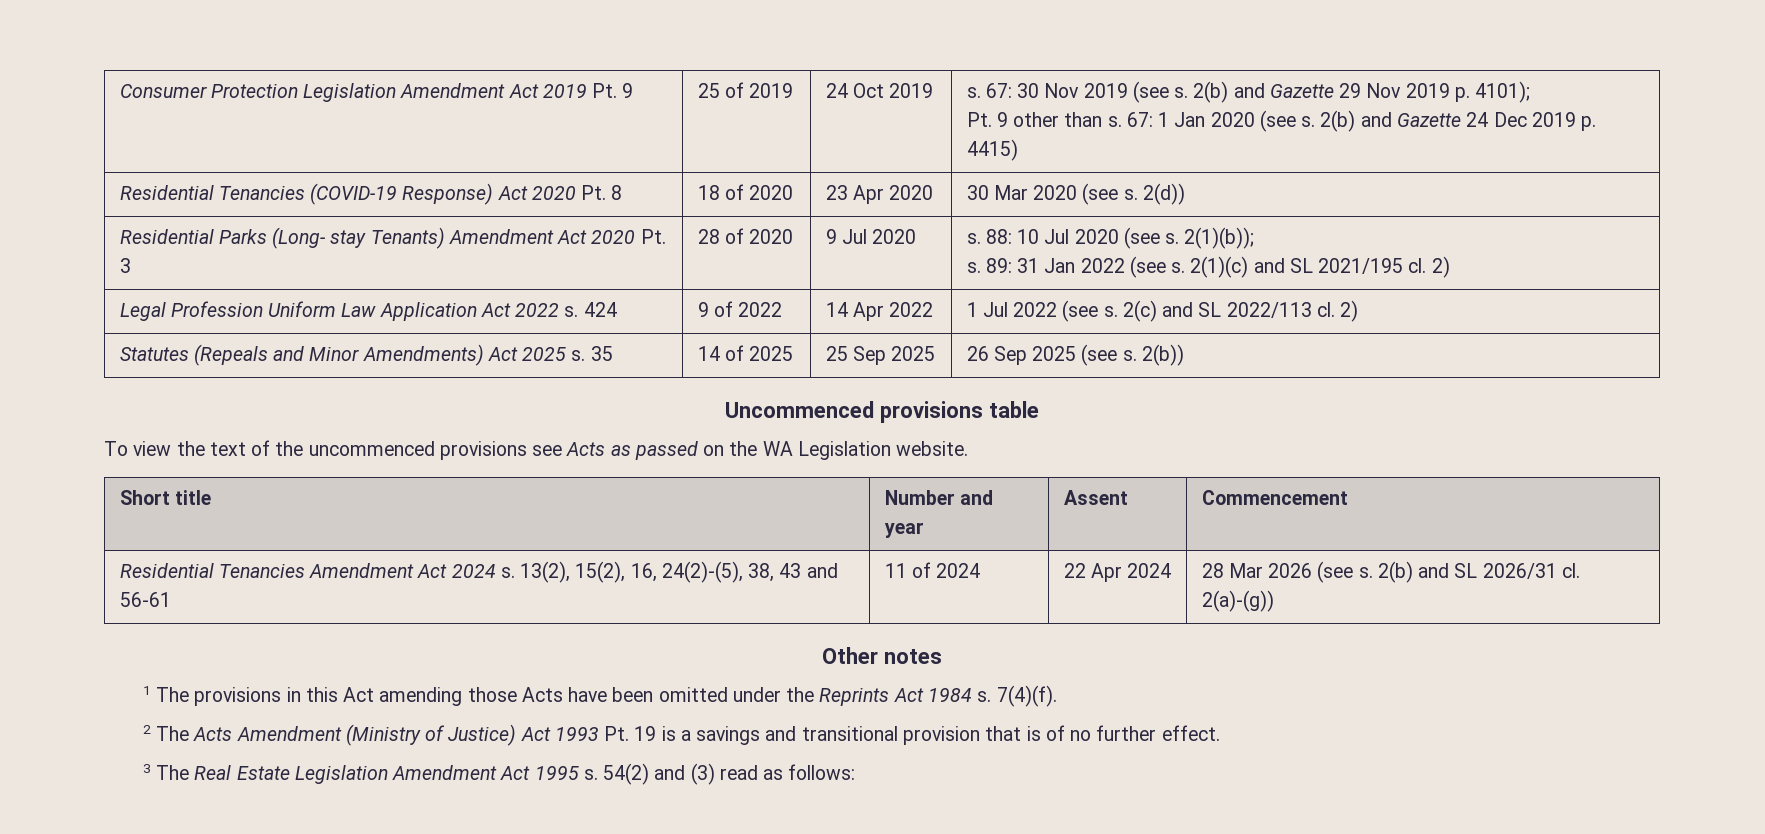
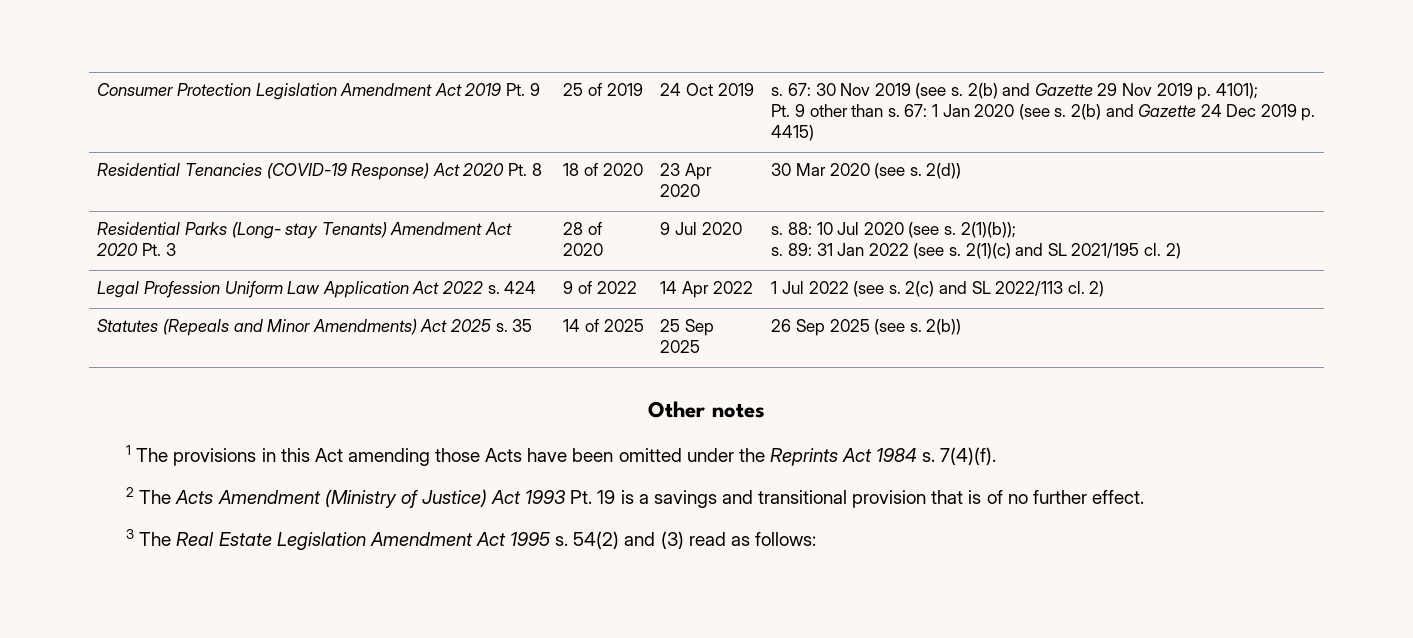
- Uncommenced provisions table
- To view the text of the uncommenced provisions see Acts as passed on the WA Legislation website.
- Short title | Number and year | Assent | Commencement
- Residential Tenancies Amendment Act 2024 s. 13(2), 15(2), 16, 24(2)-(5), 38, 43 and 56-61 | 11 of 2024 | 22 Apr 2024 | 28 Mar 2026 (see s. 2(b) and SL 2026/31 cl. 2(a)-(g))

